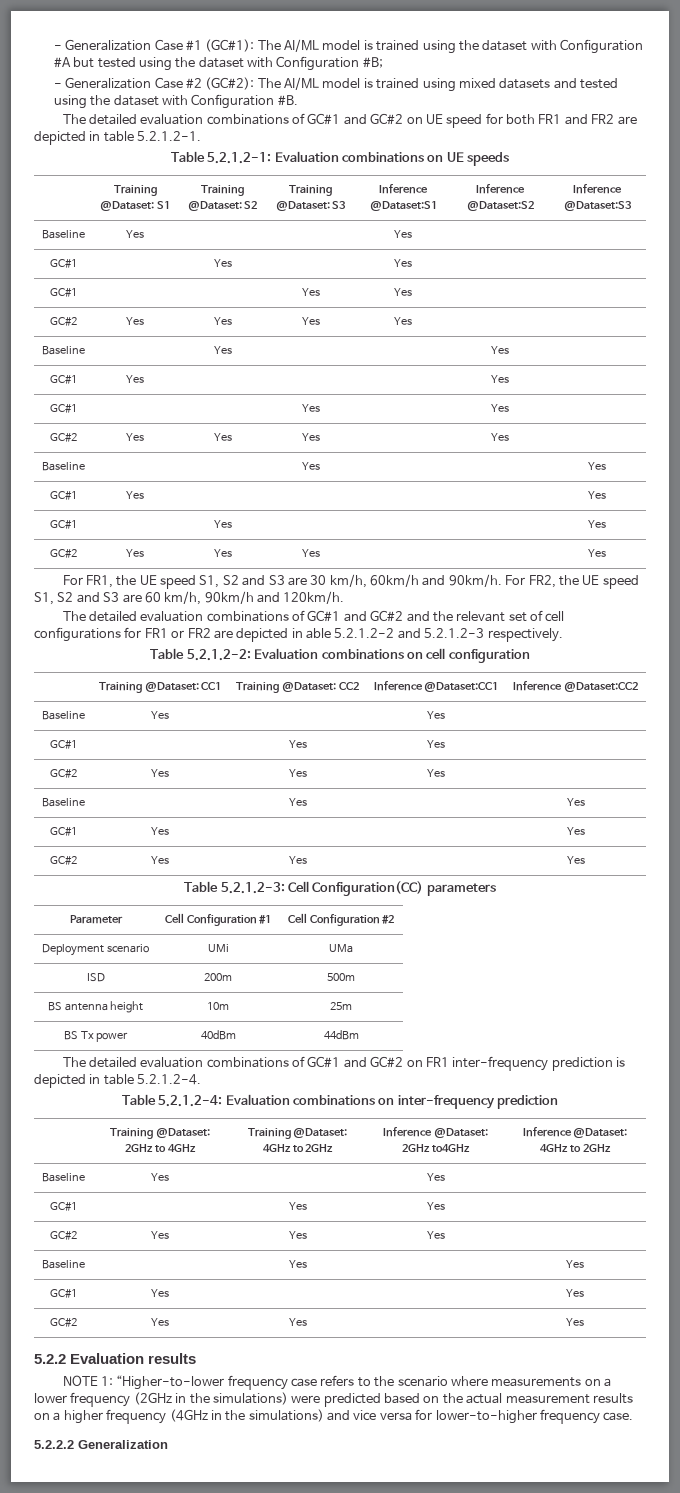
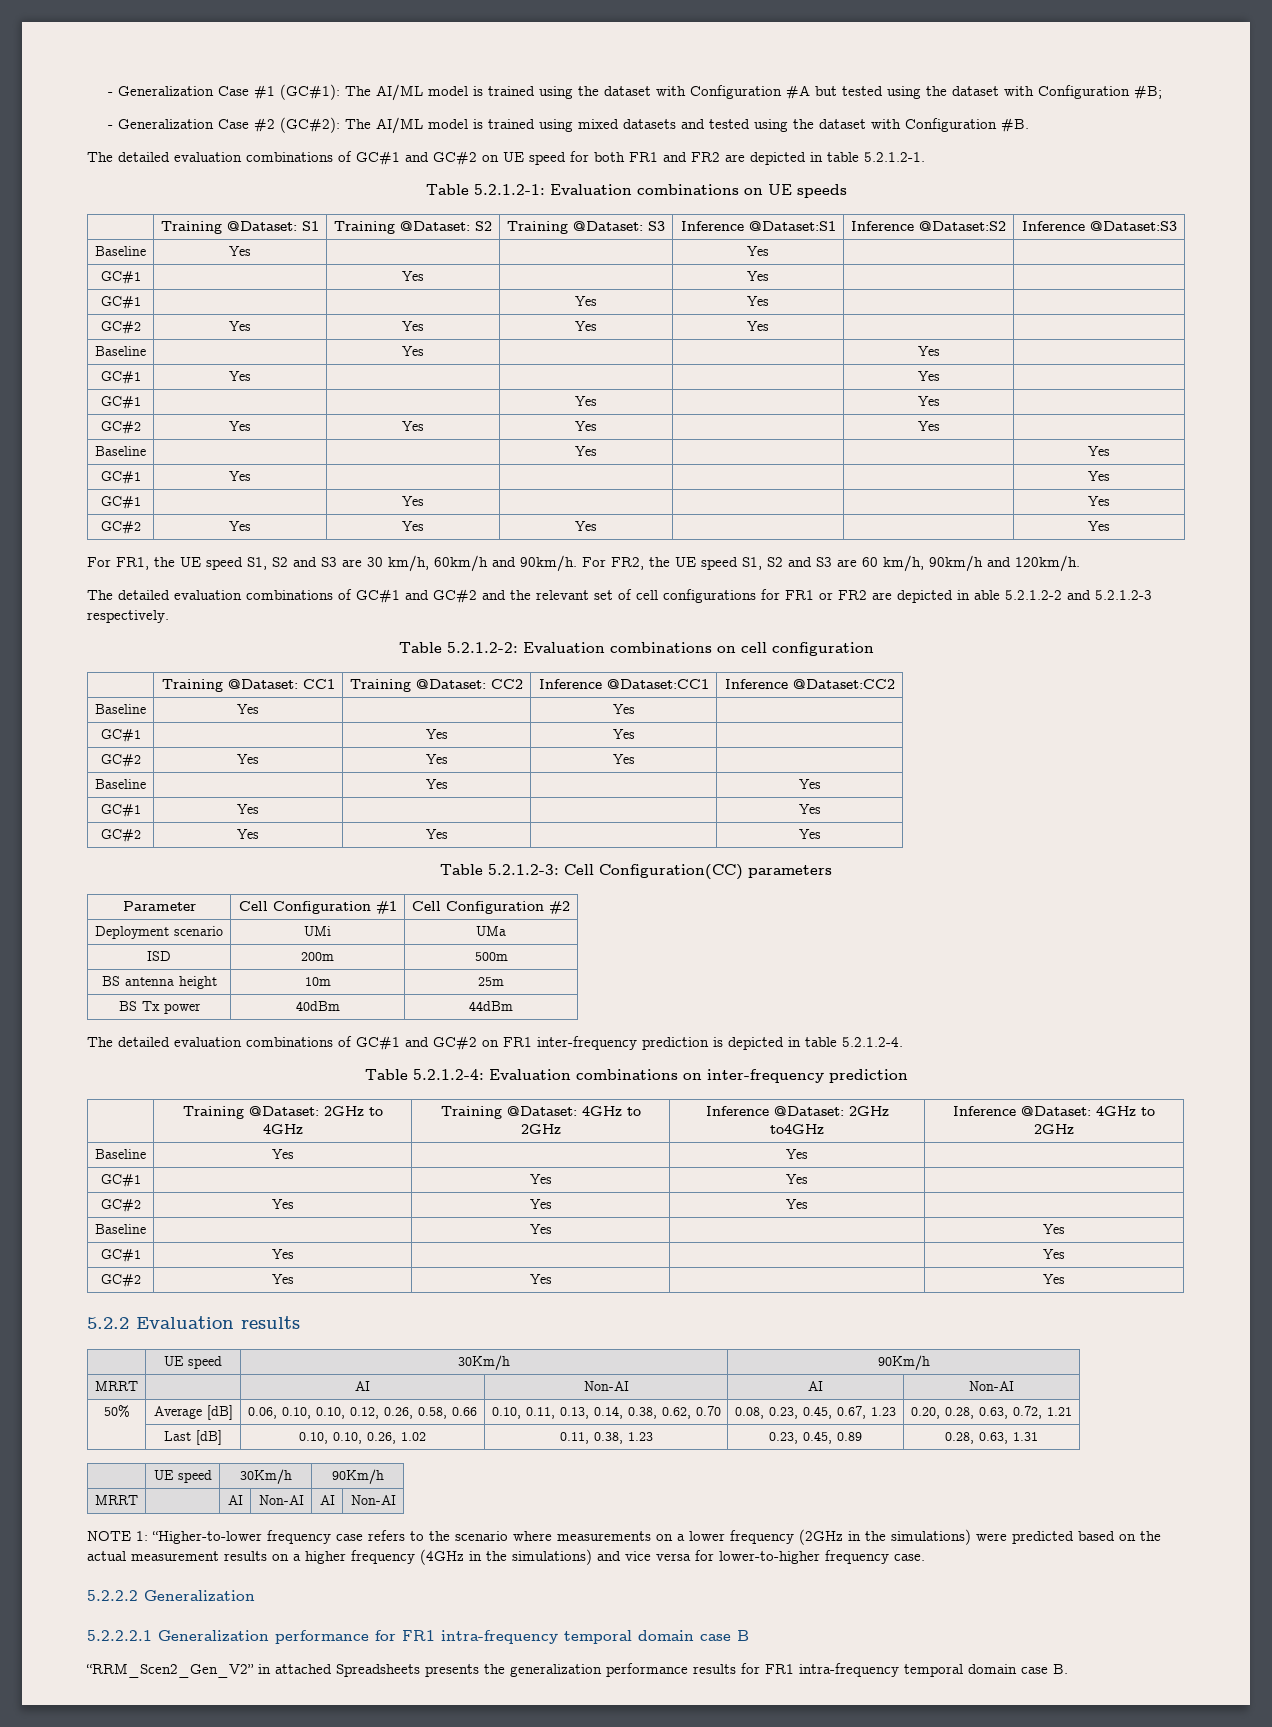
  5.2.2 Evaluation results
+ | UE speed | 30Km/h | 90Km/h
+ MRRT | | AI | Non-AI | AI | Non-AI
+ 50% | Average [dB] | 0.06, 0.10, 0.10, 0.12, 0.26, 0.58, 0.66 | 0.10, 0.11, 0.13, 0.14, 0.38, 0.62, 0.70 | 0.08, 0.23, 0.45, 0.67, 1.23 | 0.20, 0.28, 0.63, 0.72, 1.21
+ | Last [dB] | 0.10, 0.10, 0.26, 1.02 | 0.11, 0.38, 1.23 | 0.23, 0.45, 0.89 | 0.28, 0.63, 1.31
+ | UE speed | 30Km/h | 90Km/h
+ MRRT | | AI | Non-AI | AI | Non-AI
+ 5.2.2.2.1 Generalization performance for FR1 intra-frequency temporal domain case B
+ “RRM_Scen2_Gen_V2” in attached Spreadsheets presents the generalization performance results for FR1 intra-frequency temporal domain case B.

